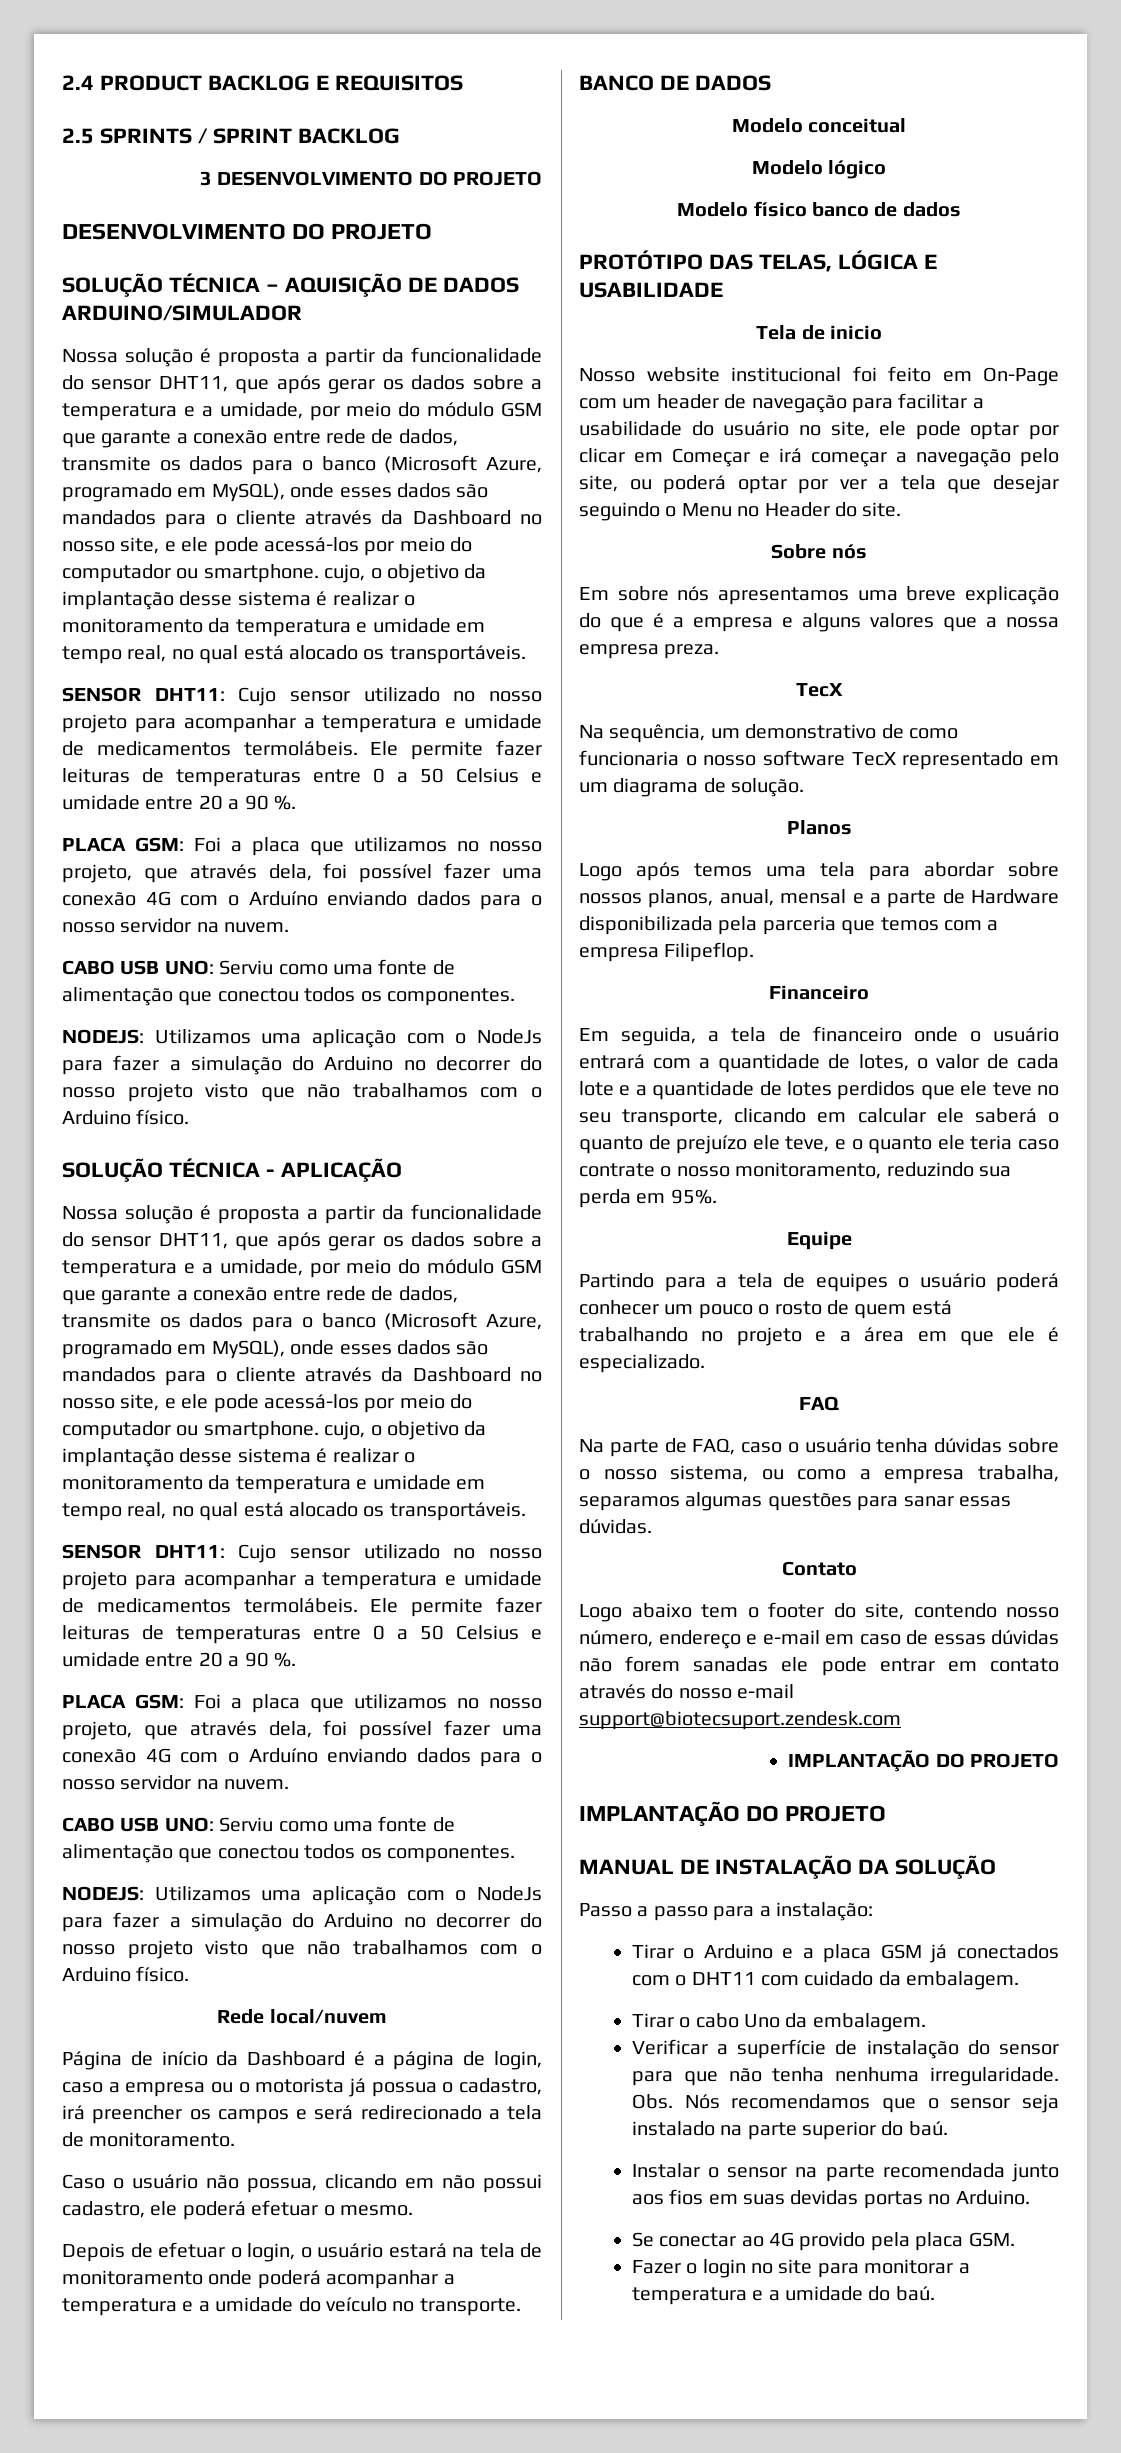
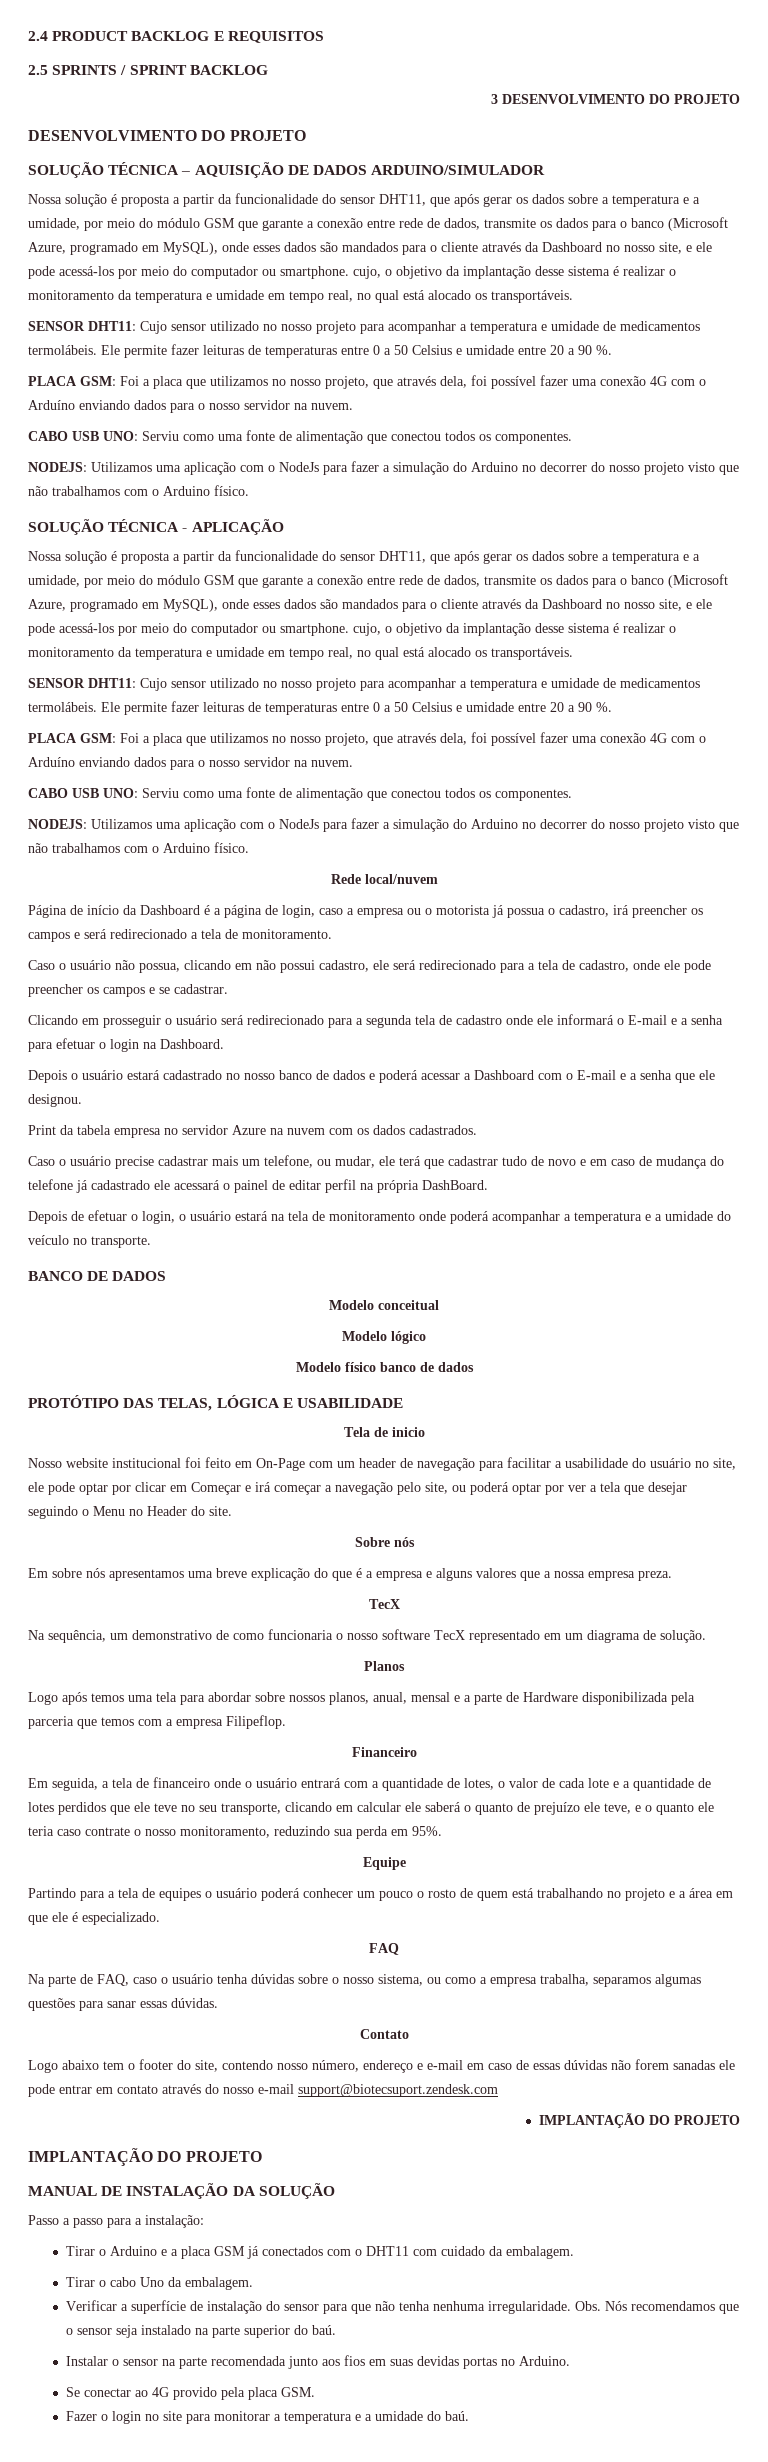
- Caso o usuário não possua, clicando em não possui cadastro, ele poderá efetuar o mesmo.
+ Caso o usuário não possua, clicando em não possui cadastro, ele será redirecionado para a tela de cadastro, onde ele pode preencher os campos e se cadastrar.
+ Clicando em prosseguir o usuário será redirecionado para a segunda tela de cadastro onde ele informará o E-mail e a senha para efetuar o login na Dashboard.
+ Depois o usuário estará cadastrado no nosso banco de dados e poderá acessar a Dashboard com o E-mail e a senha que ele designou.
+ Print da tabela empresa no servidor Azure na nuvem com os dados cadastrados.
+ Caso o usuário precise cadastrar mais um telefone, ou mudar, ele terá que cadastrar tudo de novo e em caso de mudança do telefone já cadastrado ele acessará o painel de editar perfil na própria DashBoard.

